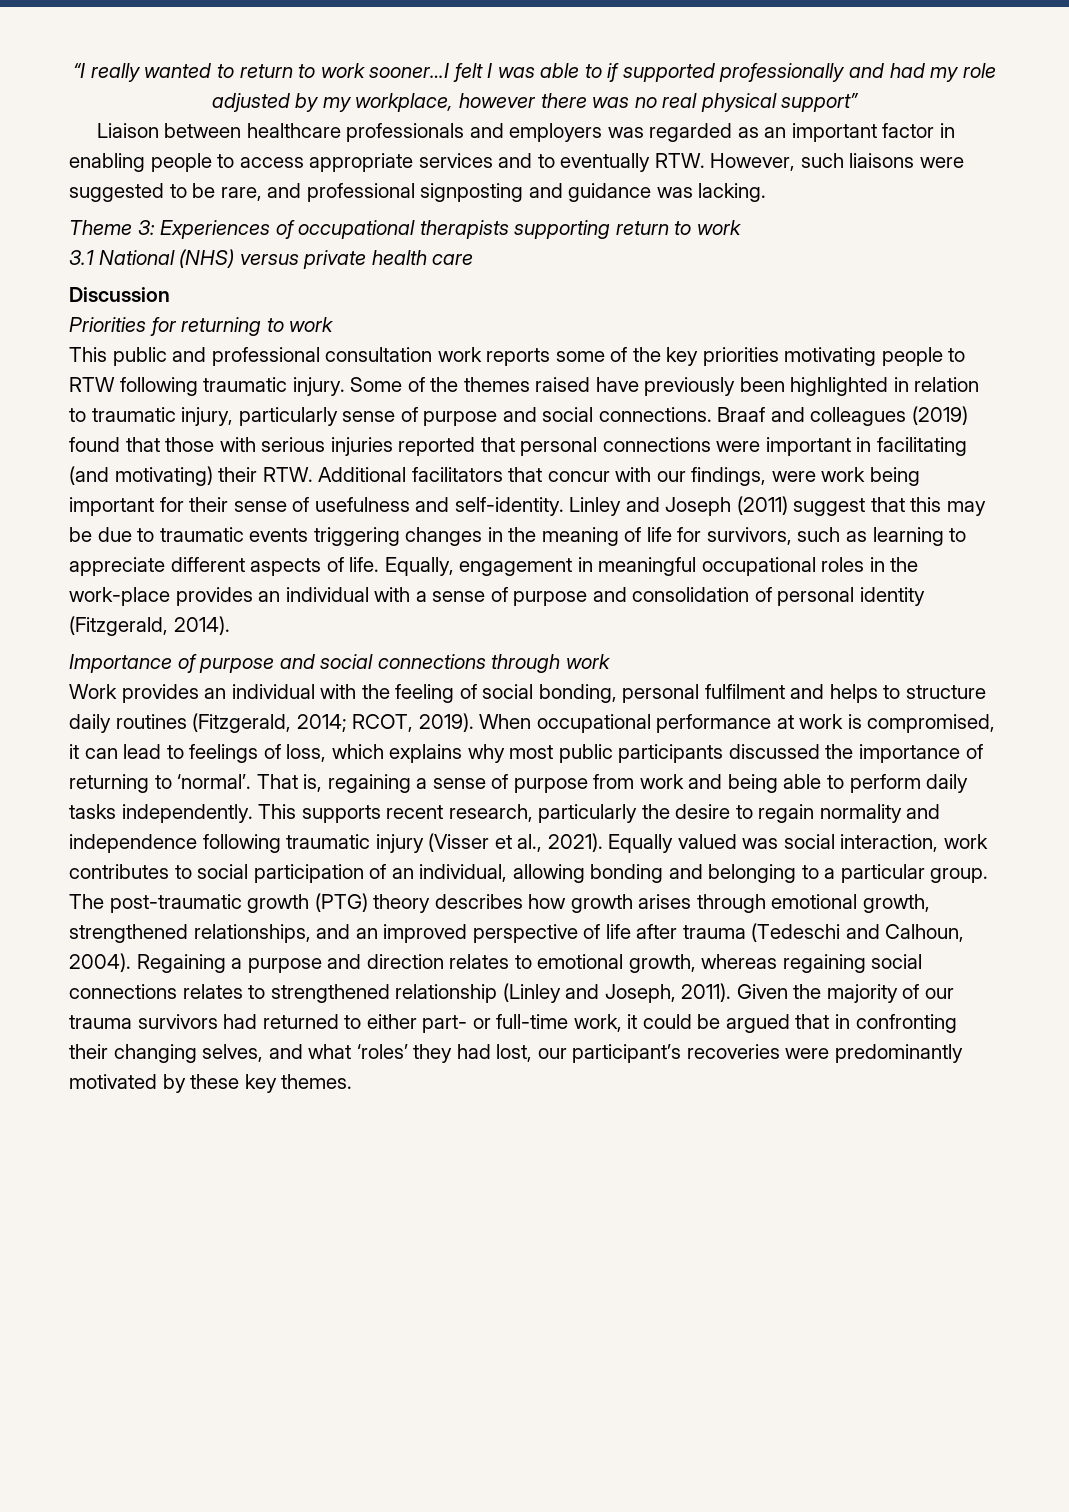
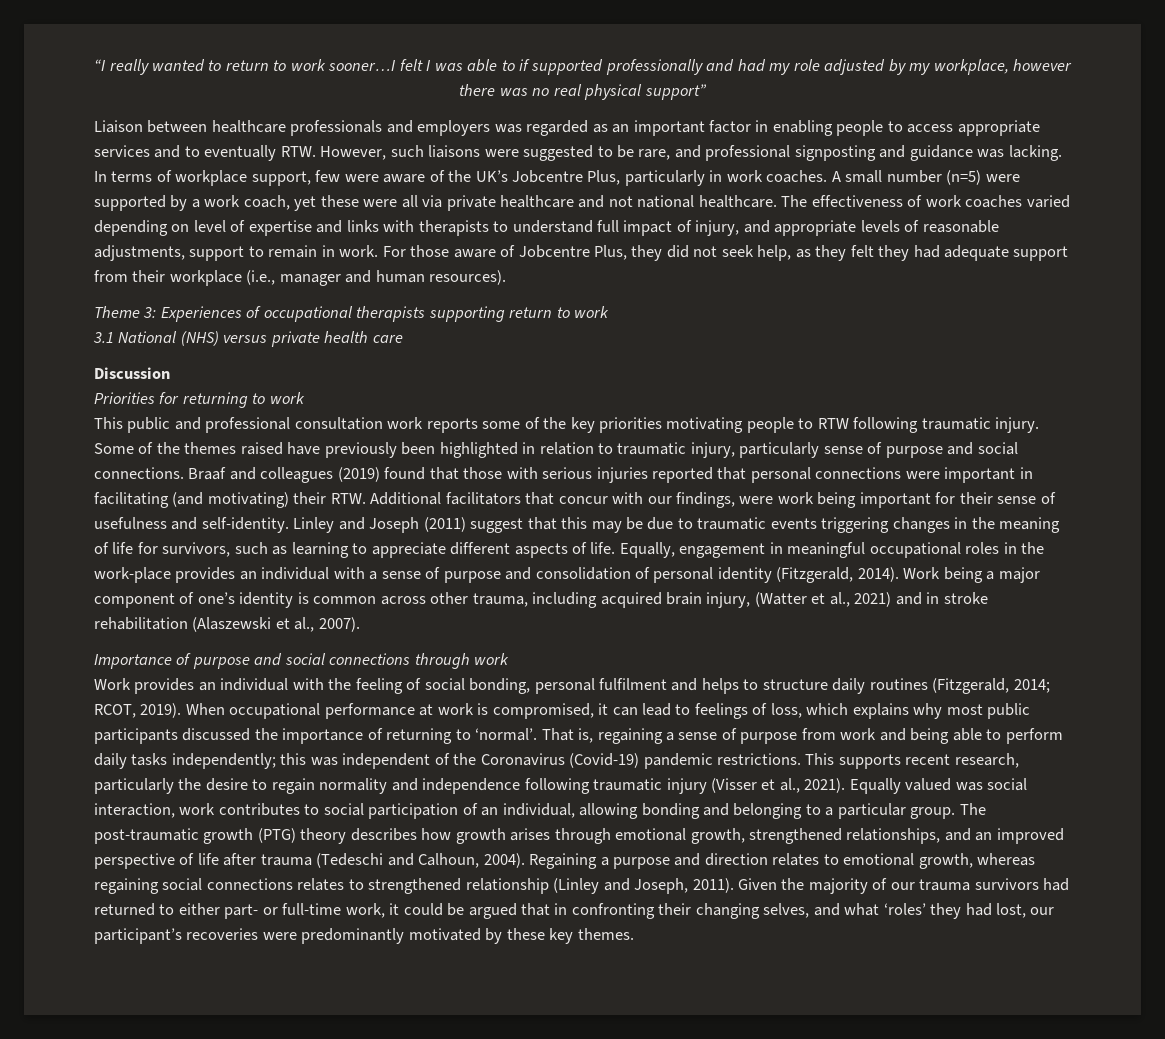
+ In terms of workplace support, few were aware of the UK’s Jobcentre Plus, particularly in work coaches. A small number (n=5) were supported by a work coach, yet these were all via private healthcare and not national healthcare. The effectiveness of work coaches varied depending on level of expertise and links with therapists to understand full impact of injury, and appropriate levels of reasonable adjustments, support to remain in work. For those aware of Jobcentre Plus, they did not seek help, as they felt they had adequate support from their workplace (i.e., manager and human resources).
+ Work being a major component of one’s identity is common across other trauma, including acquired brain injury, (Watter et al., 2021) and in stroke rehabilitation (Alaszewski et al., 2007).
- That is, regaining a sense of purpose from work and being able to perform daily tasks independently.
+ That is, regaining a sense of purpose from work and being able to perform daily tasks independently; this was independent of the Coronavirus (Covid-19) pandemic restrictions.

